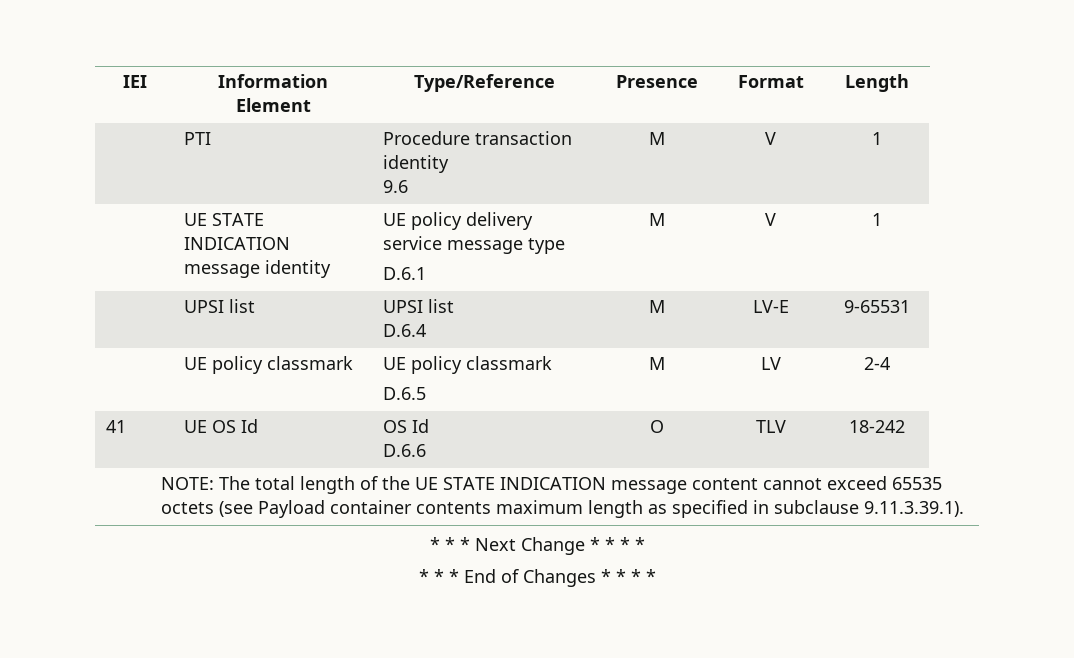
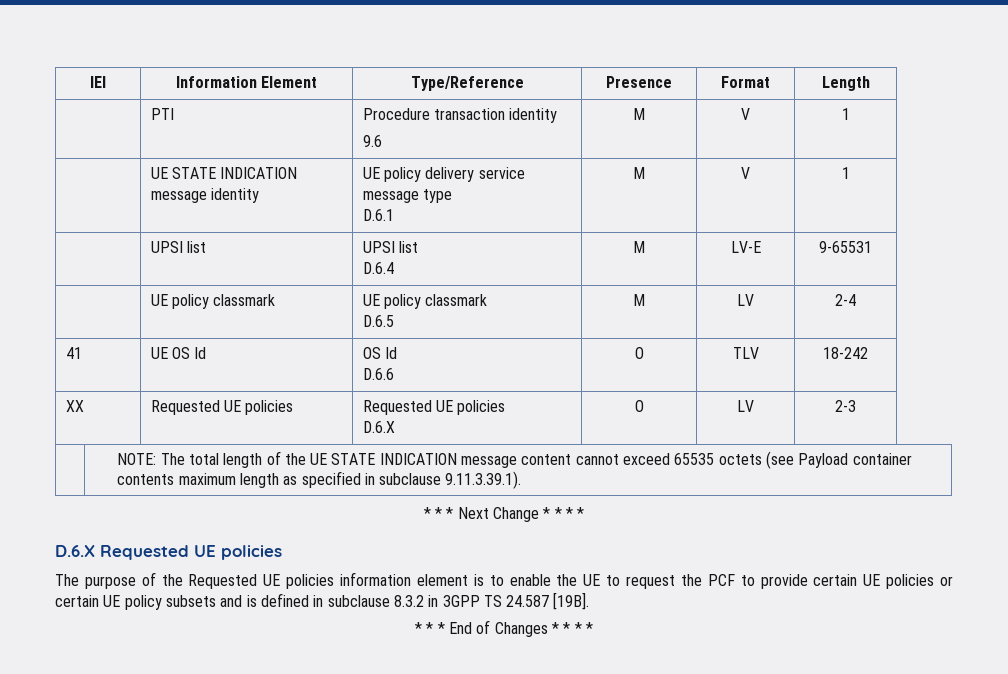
+ XX | Requested UE policies | Requested UE policies
+ D.6.X | O | LV | 2-3
+ D.6.X Requested UE policies
+ The purpose of the Requested UE policies information element is to enable the UE to request the PCF to provide certain UE policies or certain UE policy subsets and is defined in subclause 8.3.2 in 3GPP TS 24.587 [19B].

